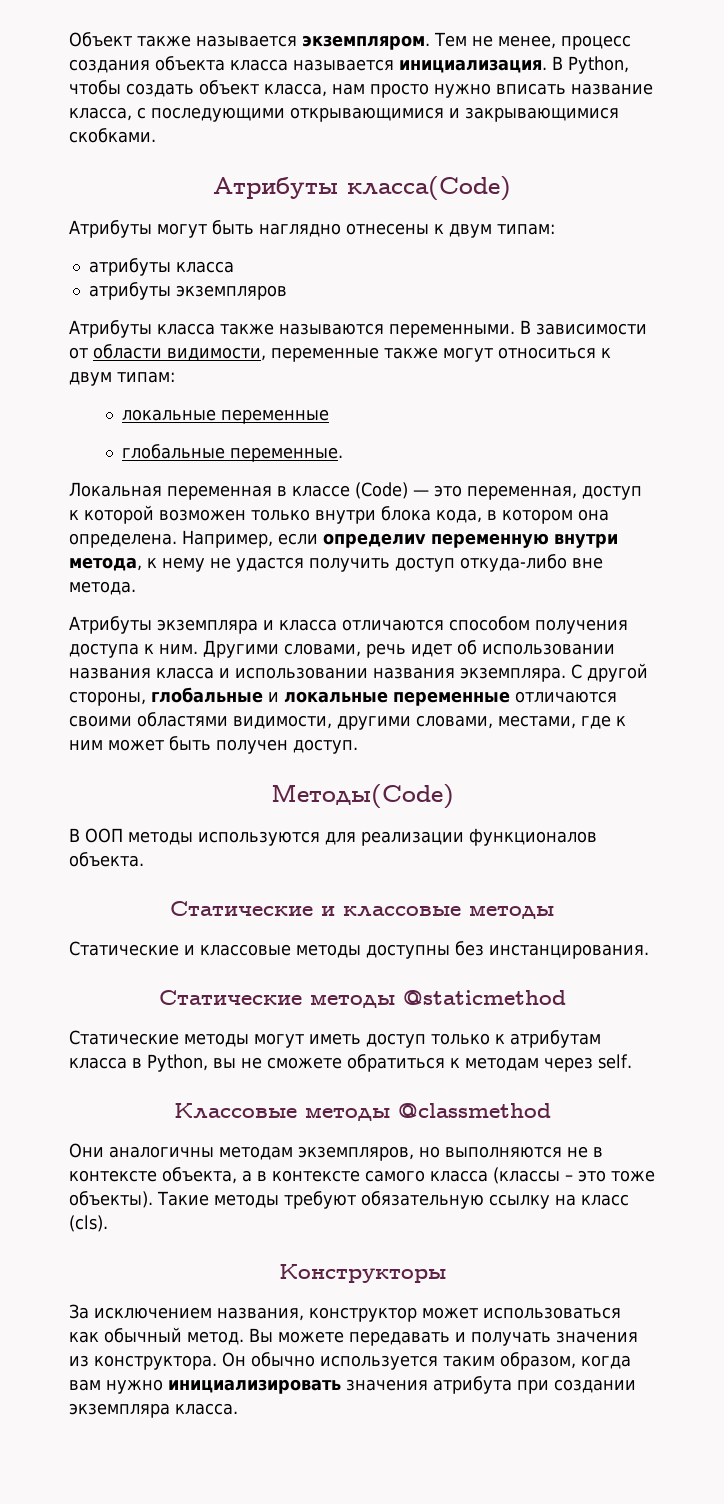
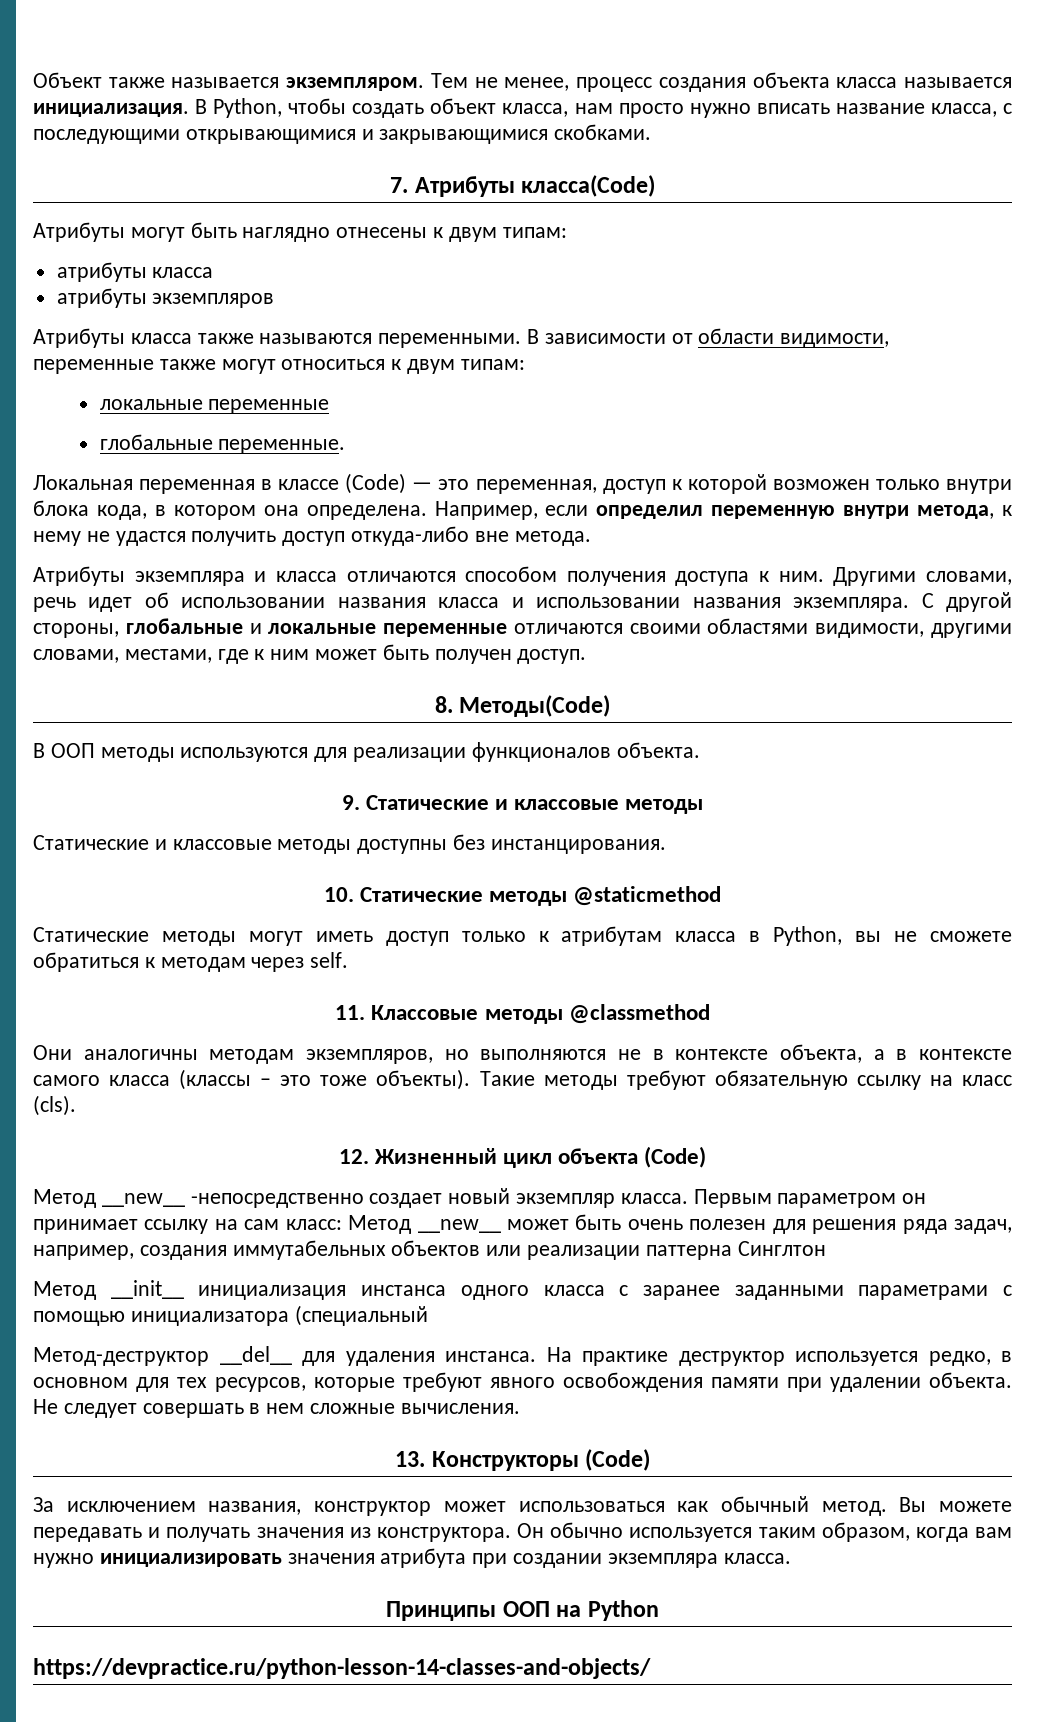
- Атрибуты класса(Code)
+ 7. Атрибуты класса(Code)
- Например, если определиv переменную внутри метода, к нему не удастся получить доступ откуда-либо вне метода.
+ Например, если определил переменную внутри метода, к нему не удастся получить доступ откуда-либо вне метода.
- Методы(Code)
+ 8. Методы(Code)
  В ООП методы используются для реализации функционалов объекта.
- Статические и классовые методы
+ 9. Статические и классовые методы
- Статические методы @staticmethod
+ 10. Статические методы @staticmethod
- Классовые методы @classmethod
+ 11. Классовые методы @classmethod
- Конструкторы
+ 12. Жизненный цикл объекта (Code)
+ Метод __new__ -непосредственно создает новый экземпляр класса. Первым параметром он принимает ссылку на сам класс: Метод __new__ может быть очень полезен для решения ряда задач, например, создания иммутабельных объектов или реализации паттерна Синглтон
+ Mетод __init__ инициализация инстанса одного класса с заранее заданными параметрами с помощью инициализатора (специальный
+ Метод-деструктор __del__ для удаления инстанса. На практике деструктор используется редко, в основном для тех ресурсов, которые требуют явного освобождения памяти при удалении объекта. Не следует совершать в нем сложные вычисления.
+ 13. Конструкторы (Code)
+ Принципы ООП на Python
+ https://devpractice.ru/python-lesson-14-classes-and-objects/

